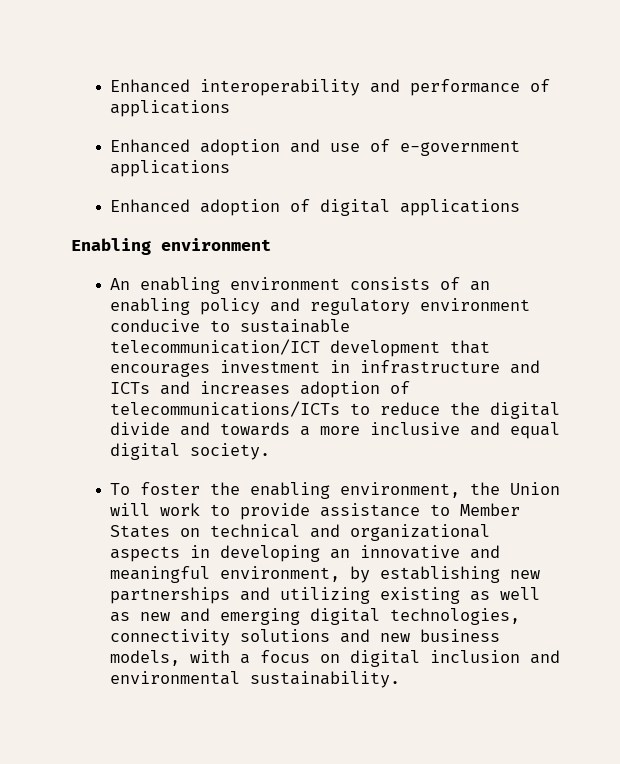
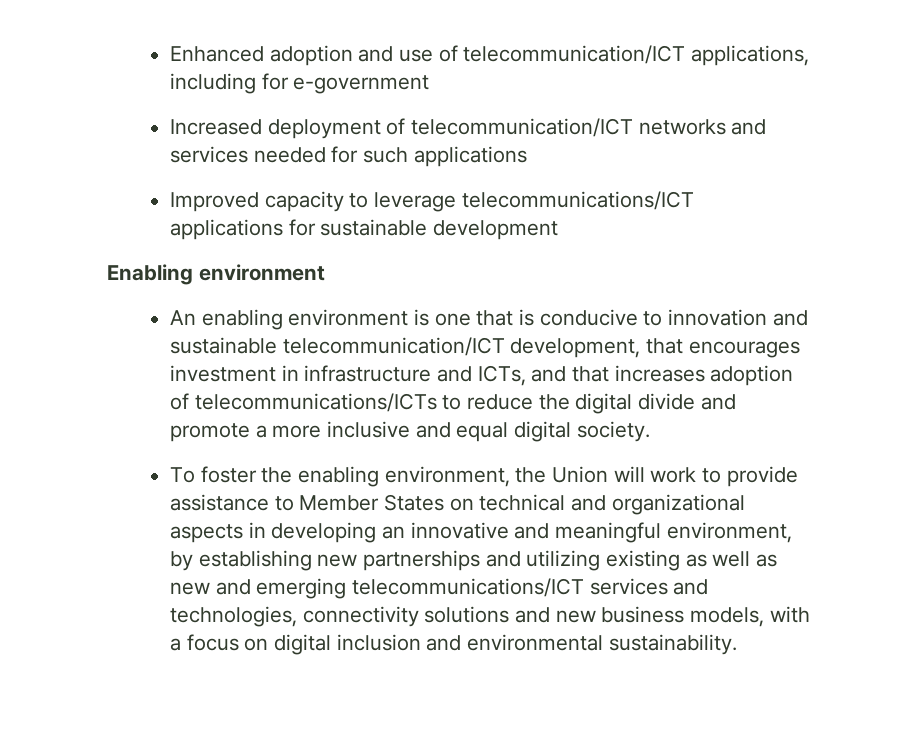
- Enhanced interoperability and performance of applications
- Enhanced adoption and use of e-government applications
- Enhanced adoption of digital applications
+ Enhanced adoption and use of telecommunication/ICT applications, including for e-government
+ Increased deployment of telecommunication/ICT networks and services needed for such applications
+ Improved capacity to leverage telecommunications/ICT applications for sustainable development
- An enabling environment consists of an enabling policy and regulatory environment conducive to sustainable telecommunication/ICT development that encourages investment in infrastructure and ICTs and increases adoption of telecommunications/ICTs to reduce the digital divide and towards a more inclusive and equal digital society.
+ An enabling environment is one that is conducive to innovation and sustainable telecommunication/ICT development, that encourages investment in infrastructure and ICTs, and that increases adoption of telecommunications/ICTs to reduce the digital divide and promote a more inclusive and equal digital society.
- To foster the enabling environment, the Union will work to provide assistance to Member States on technical and organizational aspects in developing an innovative and meaningful environment, by establishing new partnerships and utilizing existing as well as new and emerging digital technologies, connectivity solutions and new business models, with a focus on digital inclusion and environmental sustainability.
+ To foster the enabling environment, the Union will work to provide assistance to Member States on technical and organizational aspects in developing an innovative and meaningful environment, by establishing new partnerships and utilizing existing as well as new and emerging telecommunications/ICT services and technologies, connectivity solutions and new business models, with a focus on digital inclusion and environmental sustainability.

